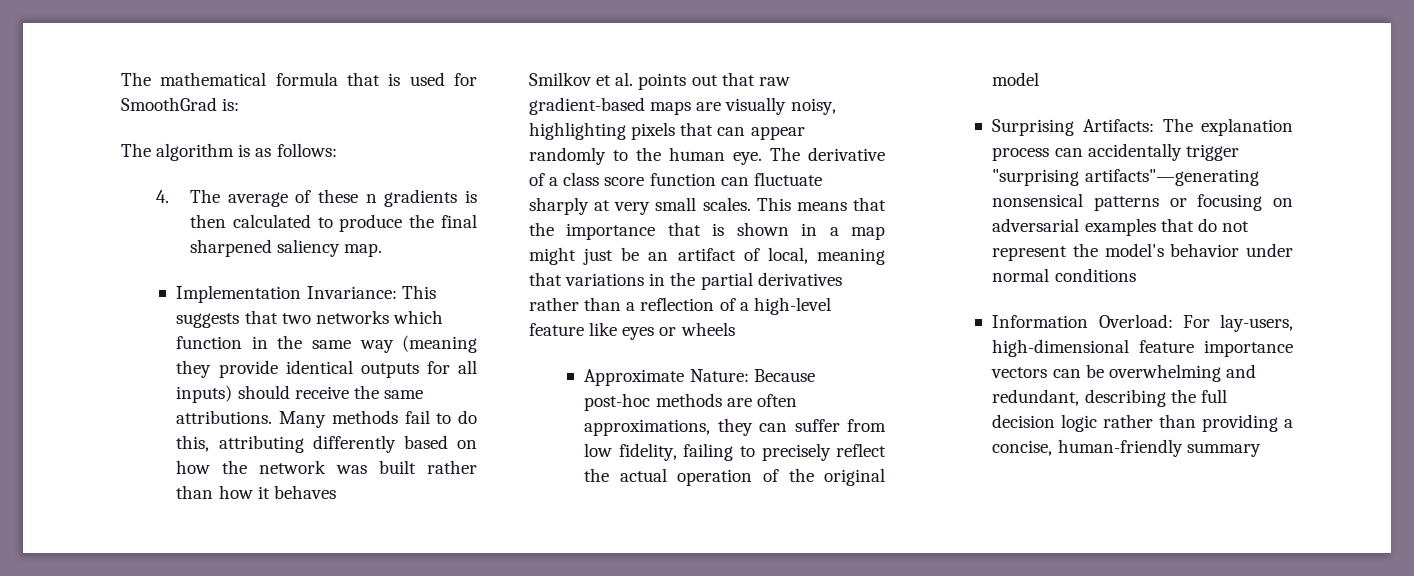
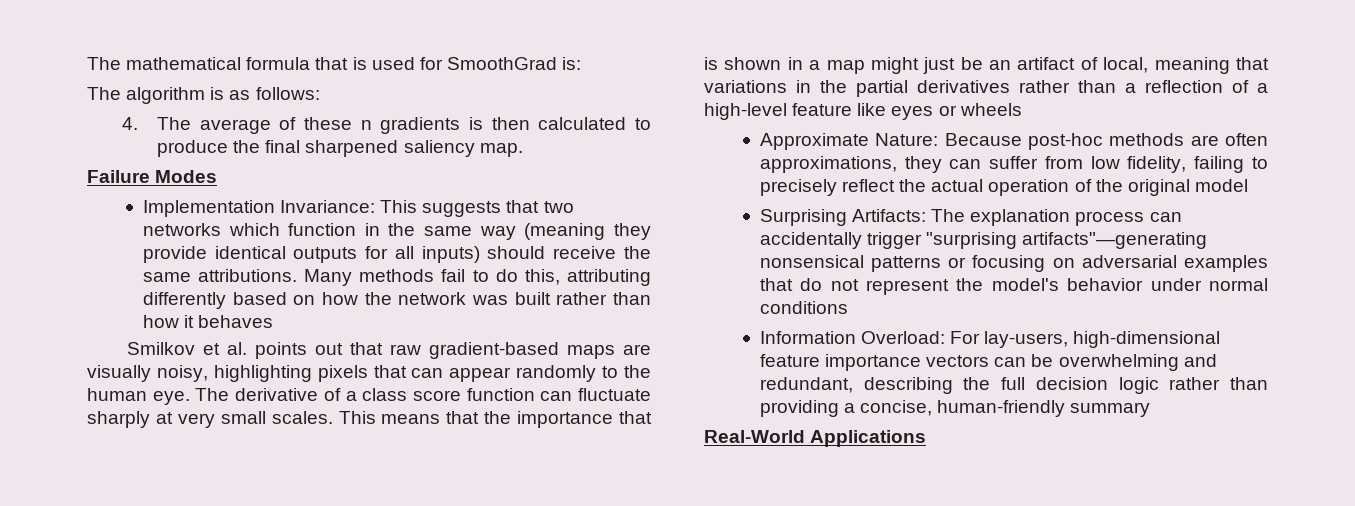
+ Failure Modes
+ Real-World Applications

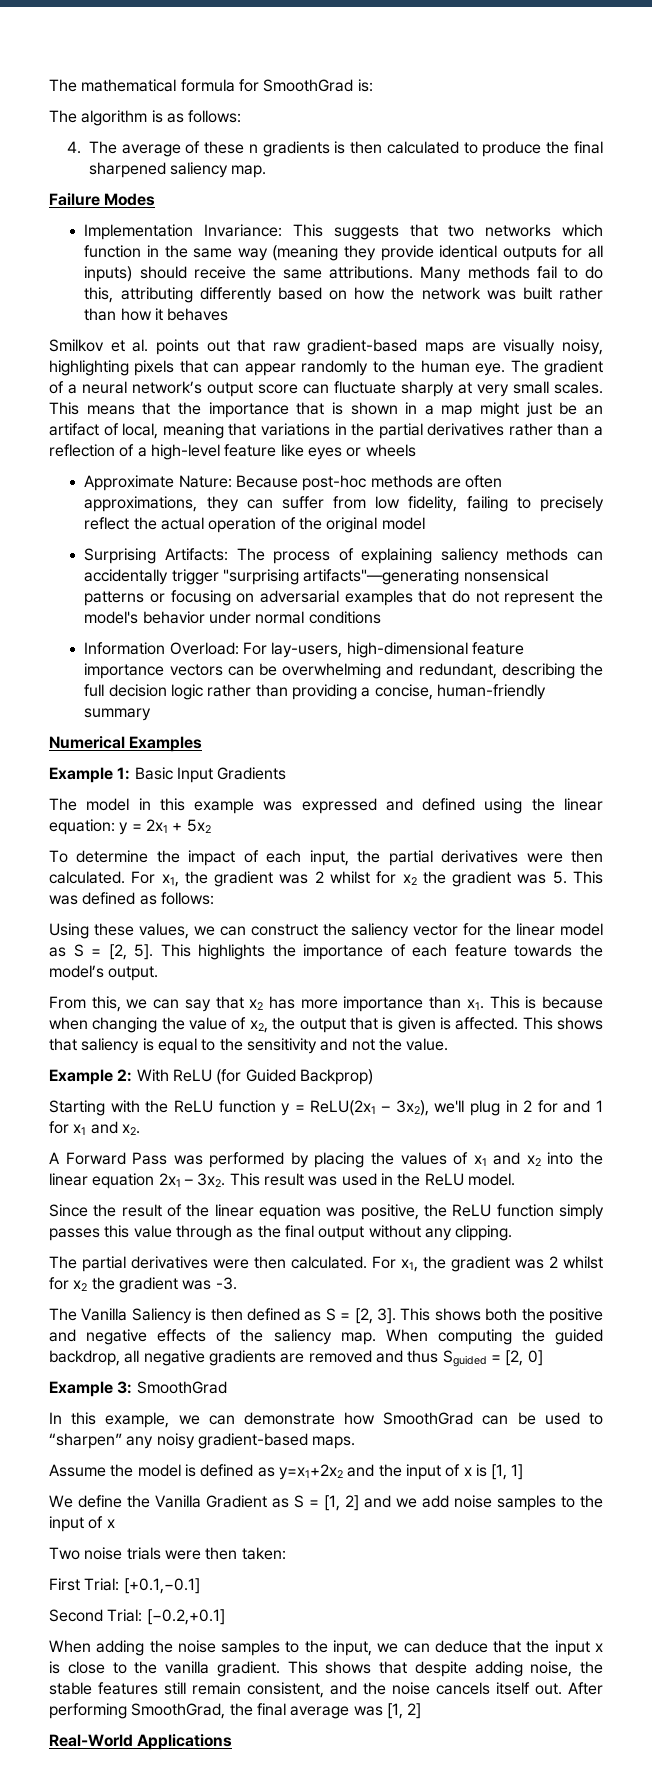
- The mathematical formula that is used for SmoothGrad is:
+ The mathematical formula for SmoothGrad is:
- The derivative of a class score function can fluctuate sharply at very small scales.
+ The gradient of a neural network’s output score can fluctuate sharply at very small scales.
- Surprising Artifacts: The explanation process can accidentally trigger "surprising artifacts"—generating nonsensical patterns or focusing on adversarial examples that do not represent the model's behavior under normal conditions
+ Surprising Artifacts: The process of explaining saliency methods can accidentally trigger "surprising artifacts"—generating nonsensical patterns or focusing on adversarial examples that do not represent the model's behavior under normal conditions
+ Numerical Examples
+ Example 1: Basic Input Gradients
+ The model in this example was expressed and defined using the linear equation: y = 2x1 + 5x2
+ To determine the impact of each input, the partial derivatives were then calculated. For x1, the gradient was 2 whilst for x2 the gradient was 5. This was defined as follows:
+ Using these values, we can construct the saliency vector for the linear model as S = [2, 5]. This highlights the importance of each feature towards the model’s output.
+ From this, we can say that x2 has more importance than x1. This is because when changing the value of x2, the output that is given is affected. This shows that saliency is equal to the sensitivity and not the value.
+ Example 2: With ReLU (for Guided Backprop)
+ Starting with the ReLU function y = ReLU(2x1 – 3x2), we'll plug in 2 for and 1 for x1 and x2.
+ A Forward Pass was performed by placing the values of x1 and x2 into the linear equation 2x1 – 3x2. This result was used in the ReLU model.
+ Since the result of the linear equation was positive, the ReLU function simply passes this value through as the final output without any clipping.
+ The partial derivatives were then calculated. For x1, the gradient was 2 whilst for x2 the gradient was -3.
+ The Vanilla Saliency is then defined as S = [2, 3]. This shows both the positive and negative effects of the saliency map. When computing the guided backdrop, all negative gradients are removed and thus Sguided = [2, 0]
+ Example 3: SmoothGrad
+ In this example, we can demonstrate how SmoothGrad can be used to “sharpen” any noisy gradient-based maps.
+ Assume the model is defined as y=x1+2x2 and the input of x is [1, 1]
+ We define the Vanilla Gradient as S = [1, 2] and we add noise samples to the input of x
+ Two noise trials were then taken:
+ First Trial: [+0.1,−0.1]
+ Second Trial: [−0.2,+0.1]
+ When adding the noise samples to the input, we can deduce that the input x is close to the vanilla gradient. This shows that despite adding noise, the stable features still remain consistent, and the noise cancels itself out. After performing SmoothGrad, the final average was [1, 2]

